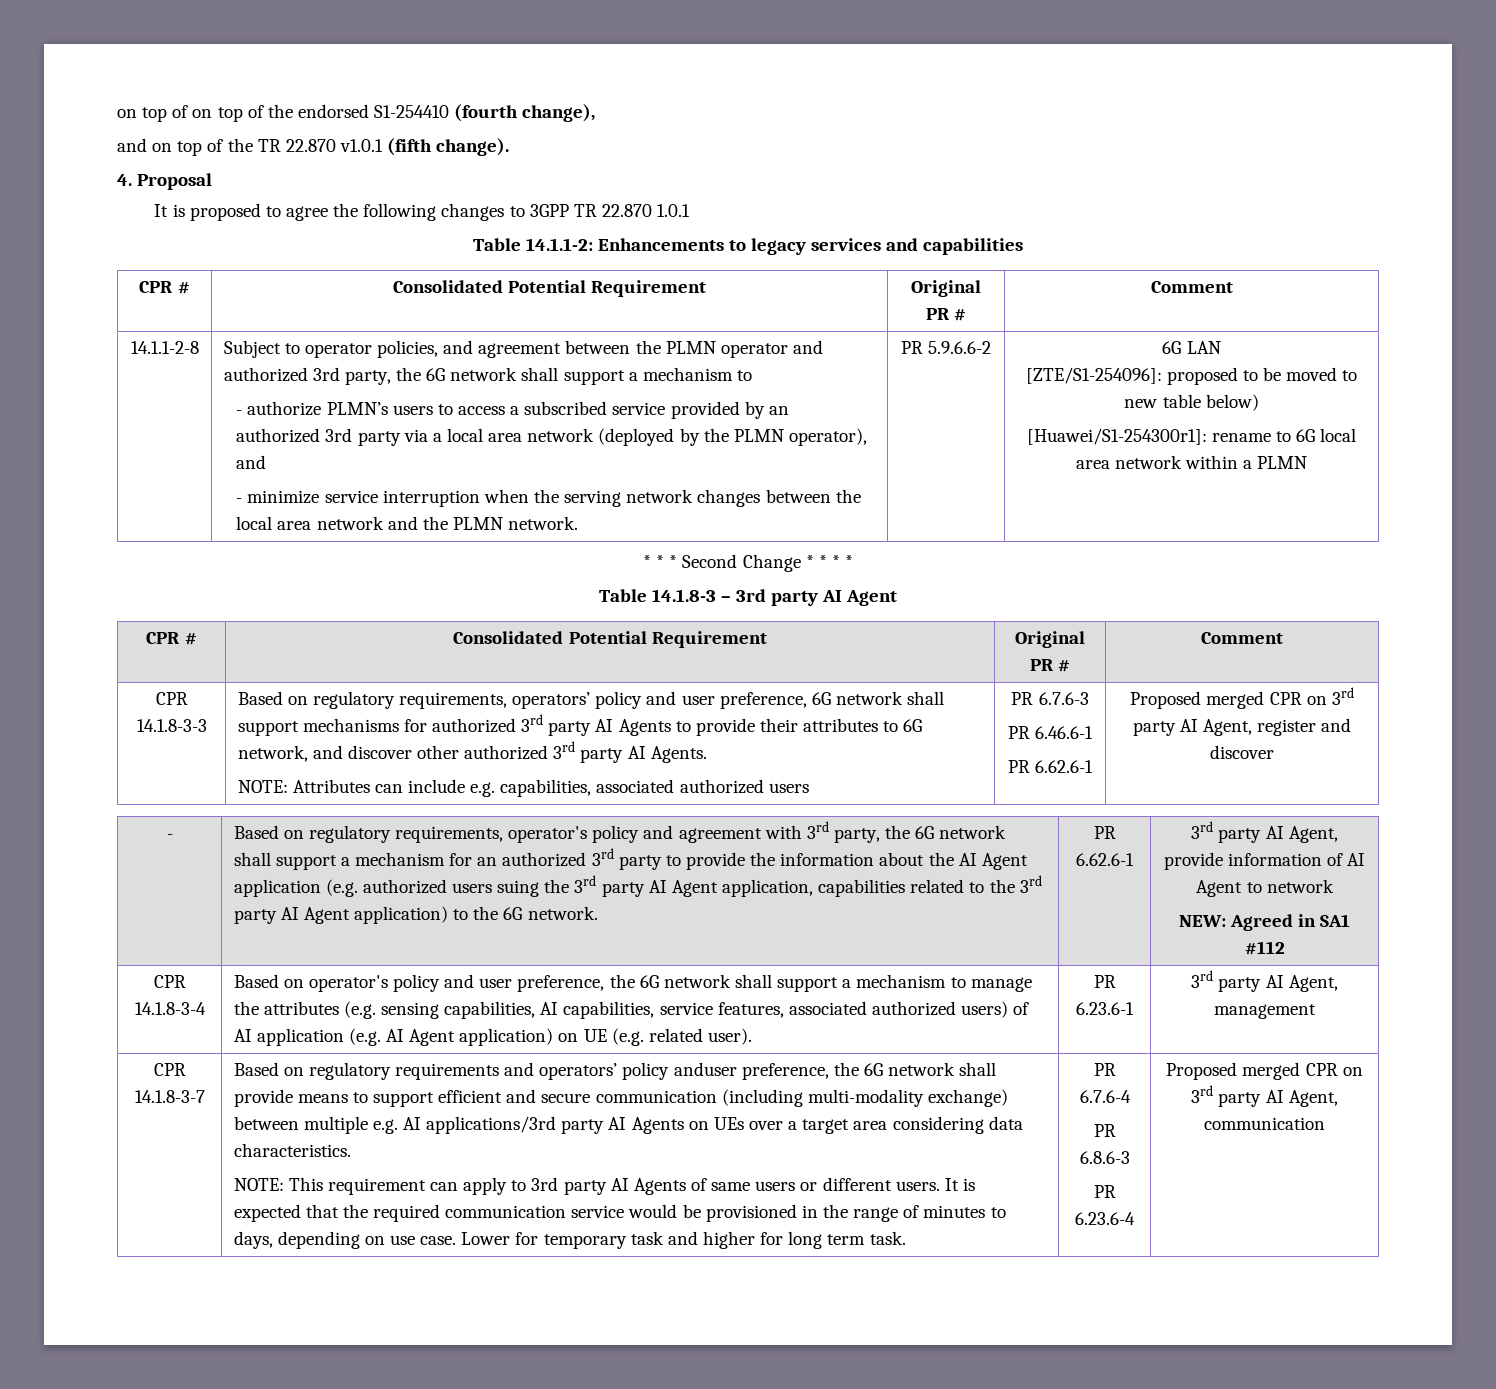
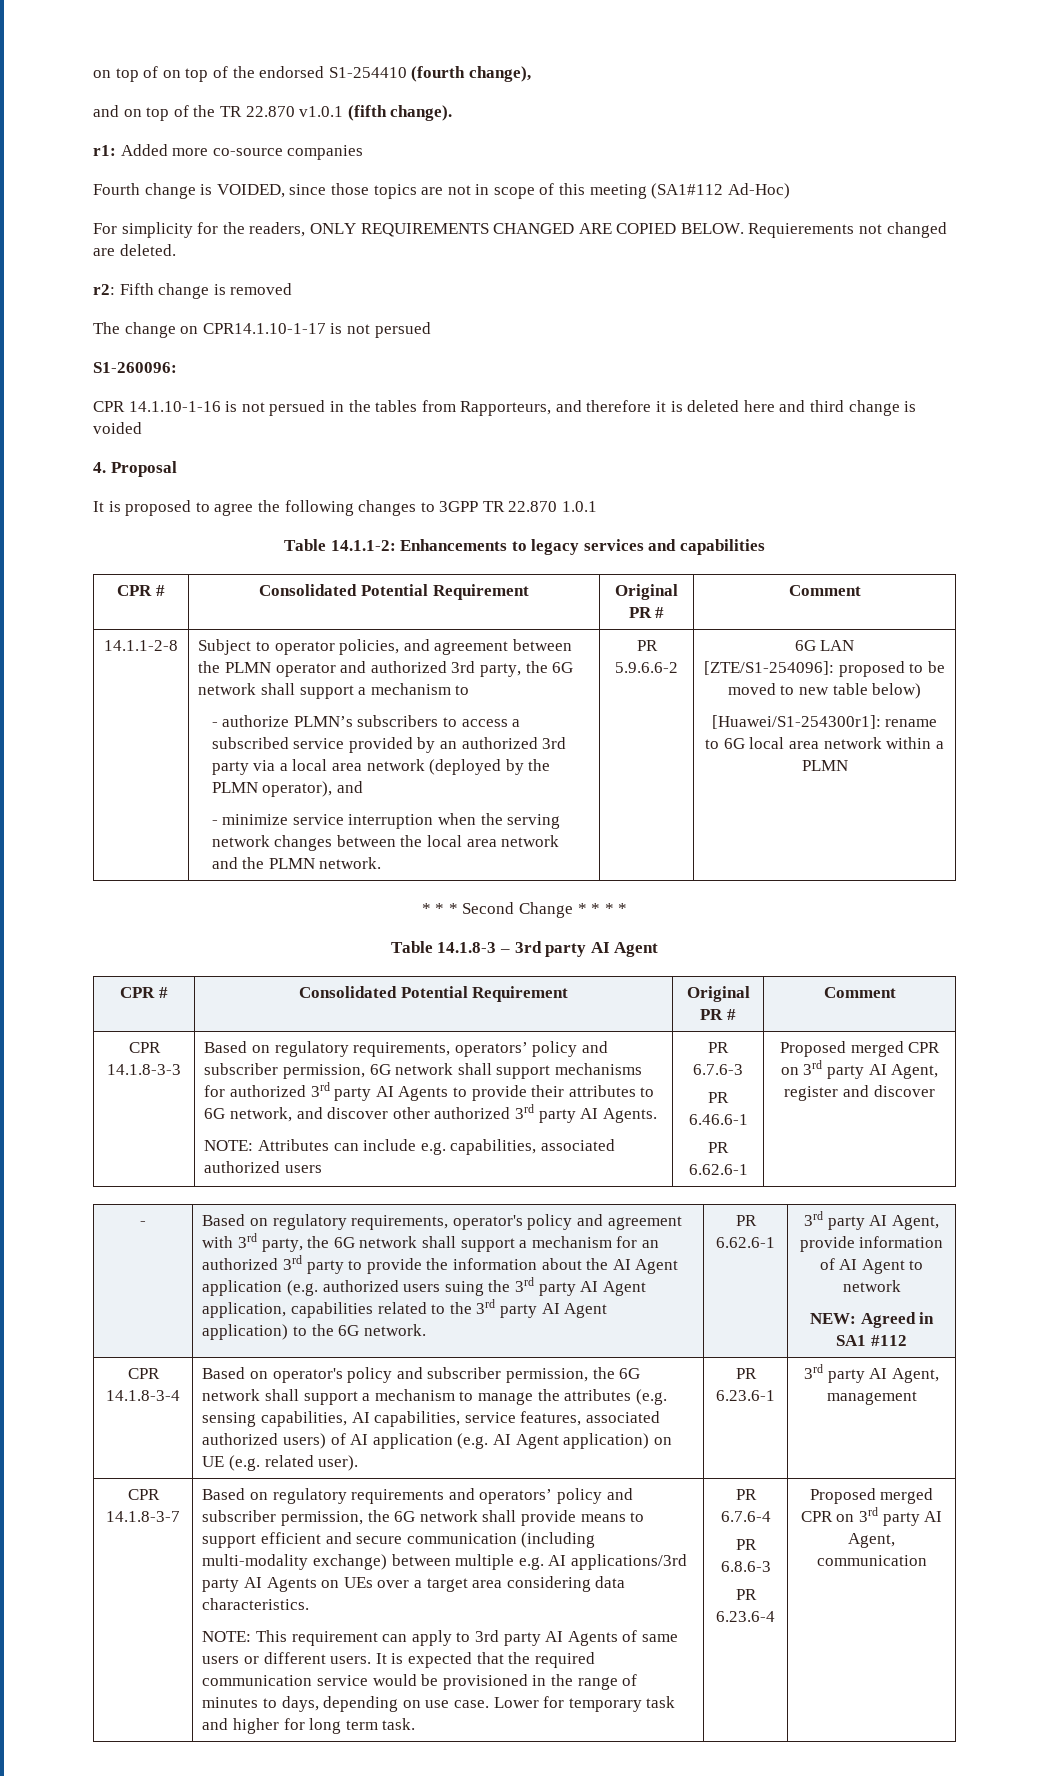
+ r1: Added more co-source companies
+ Fourth change is VOIDED, since those topics are not in scope of this meeting (SA1#112 Ad-Hoc)
+ For simplicity for the readers, ONLY REQUIREMENTS CHANGED ARE COPIED BELOW. Requierements not changed are deleted.
+ r2: Fifth change is removed
+ The change on CPR14.1.10-1-17 is not persued
+ S1-260096:
+ CPR 14.1.10-1-16 is not persued in the tables from Rapporteurs, and therefore it is deleted here and third change is voided
- - authorize PLMN’s users to access a subscribed service provided by an authorized 3rd party via a local area network (deployed by the PLMN operator), and
+ - authorize PLMN’s subscribers to access a subscribed service provided by an authorized 3rd party via a local area network (deployed by the PLMN operator), and
- Based on regulatory requirements, operators’ policy and user preference, 6G network shall support mechanisms for authorized 3rd party AI Agents to provide their attributes to 6G network, and discover other authorized 3rd party AI Agents.
+ Based on regulatory requirements, operators’ policy and subscriber permission, 6G network shall support mechanisms for authorized 3rd party AI Agents to provide their attributes to 6G network, and discover other authorized 3rd party AI Agents.
- Based on operator's policy and user preference, the 6G network shall support a mechanism to manage the attributes (e.g. sensing capabilities, AI capabilities, service features, associated authorized users) of AI application (e.g. AI Agent application) on UE (e.g. related user).
+ Based on operator's policy and subscriber permission, the 6G network shall support a mechanism to manage the attributes (e.g. sensing capabilities, AI capabilities, service features, associated authorized users) of AI application (e.g. AI Agent application) on UE (e.g. related user).
- Based on regulatory requirements and operators’ policy anduser preference, the 6G network shall provide means to support efficient and secure communication (including multi-modality exchange) between multiple e.g. AI applications/3rd party AI Agents on UEs over a target area considering data characteristics.
+ Based on regulatory requirements and operators’ policy and subscriber permission, the 6G network shall provide means to support efficient and secure communication (including multi-modality exchange) between multiple e.g. AI applications/3rd party AI Agents on UEs over a target area considering data characteristics.

